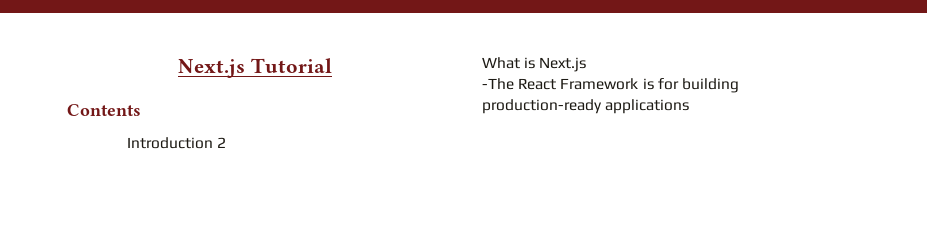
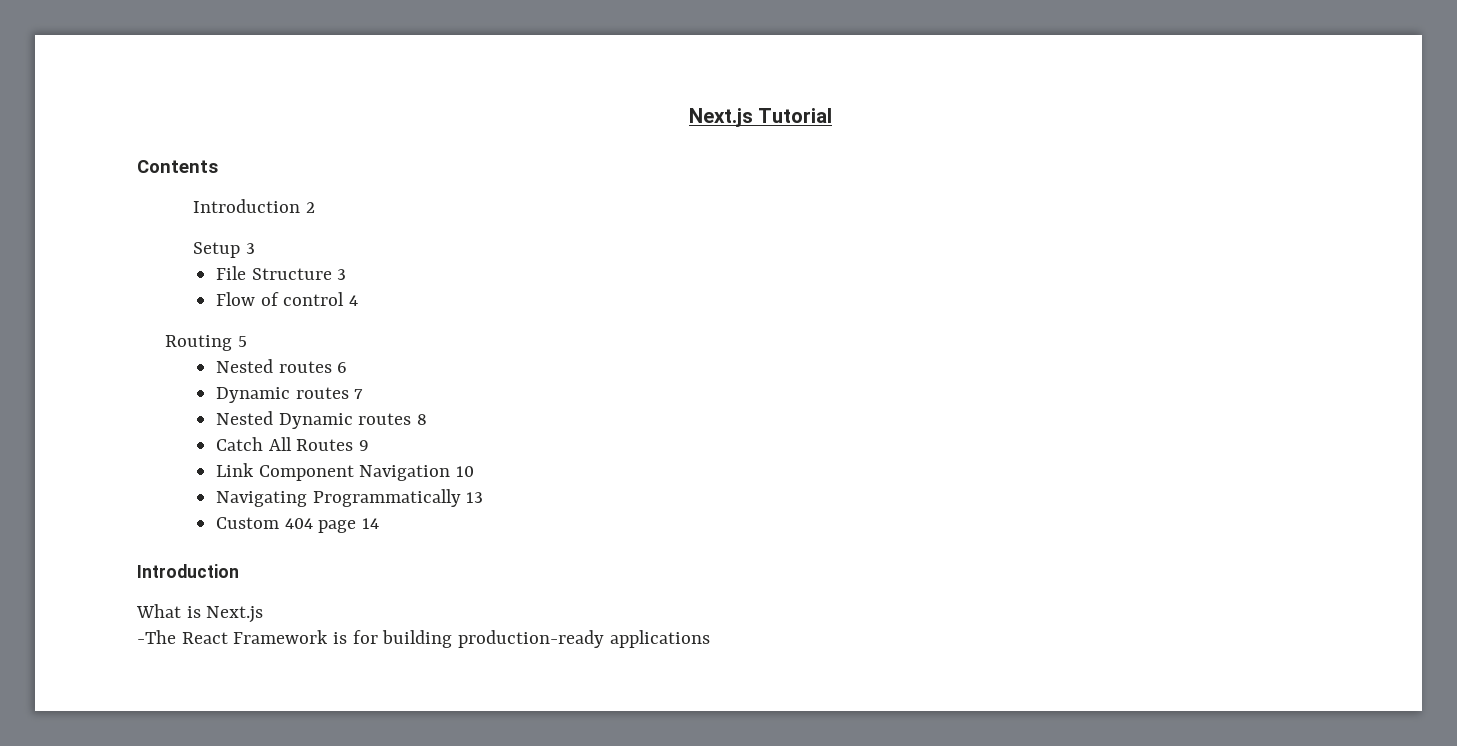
+ Setup 3
+ File Structure 3
+ Flow of control 4
+ Routing 5
+ Nested routes 6
+ Dynamic routes 7
+ Nested Dynamic routes 8
+ Catch All Routes 9
+ Link Component Navigation 10
+ Navigating Programmatically 13
+ Custom 404 page 14
+ Introduction

